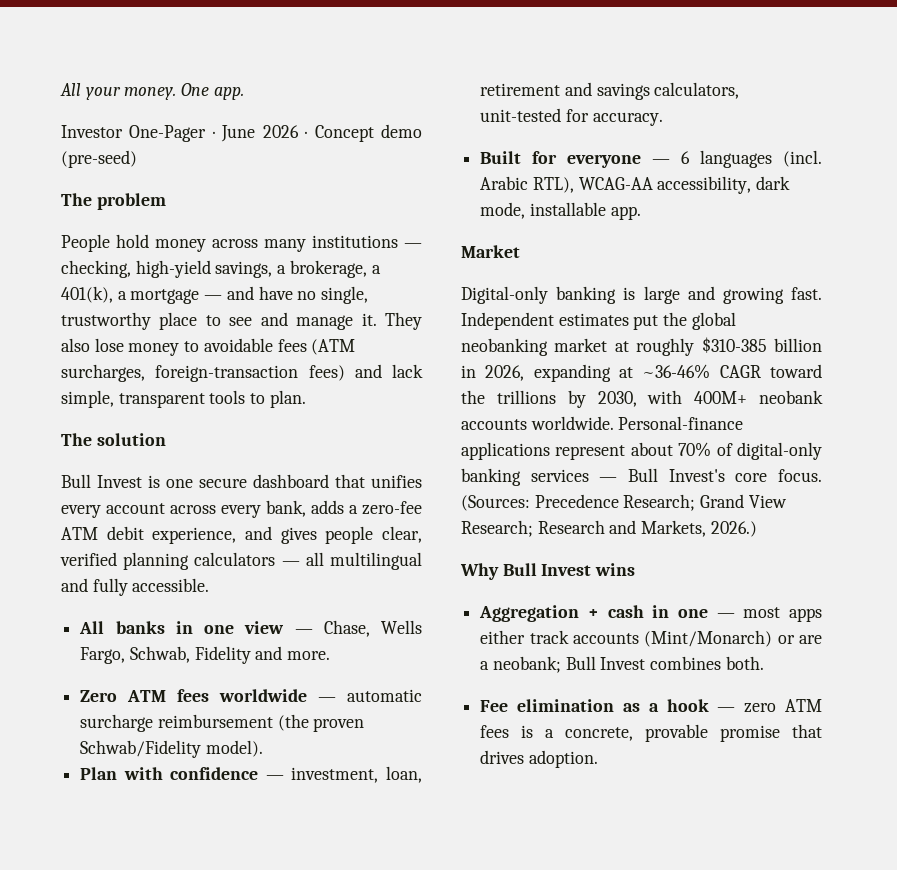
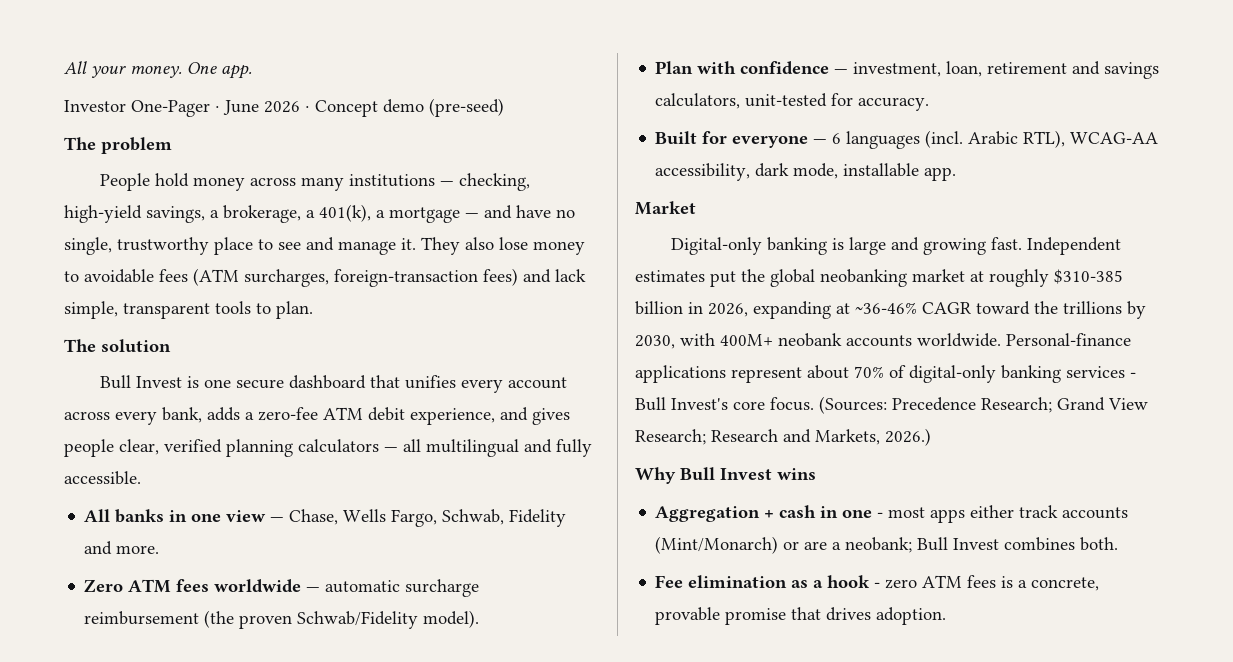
- Personal-finance applications represent about 70% of digital-only banking services — Bull Invest's core focus.
+ Personal-finance applications represent about 70% of digital-only banking services - Bull Invest's core focus.
- Aggregation + cash in one — most apps either track accounts (Mint/Monarch) or are a neobank; Bull Invest combines both.
+ Aggregation + cash in one - most apps either track accounts (Mint/Monarch) or are a neobank; Bull Invest combines both.
- Fee elimination as a hook — zero ATM fees is a concrete, provable promise that drives adoption.
+ Fee elimination as a hook - zero ATM fees is a concrete, provable promise that drives adoption.

